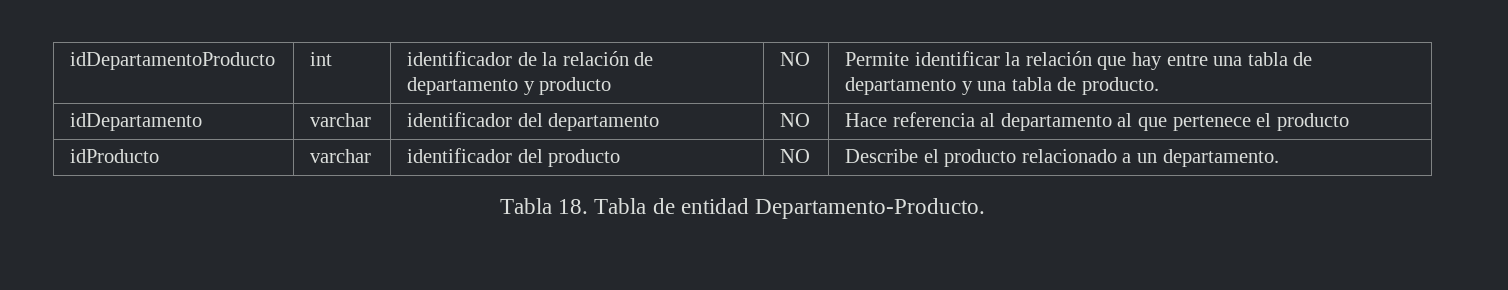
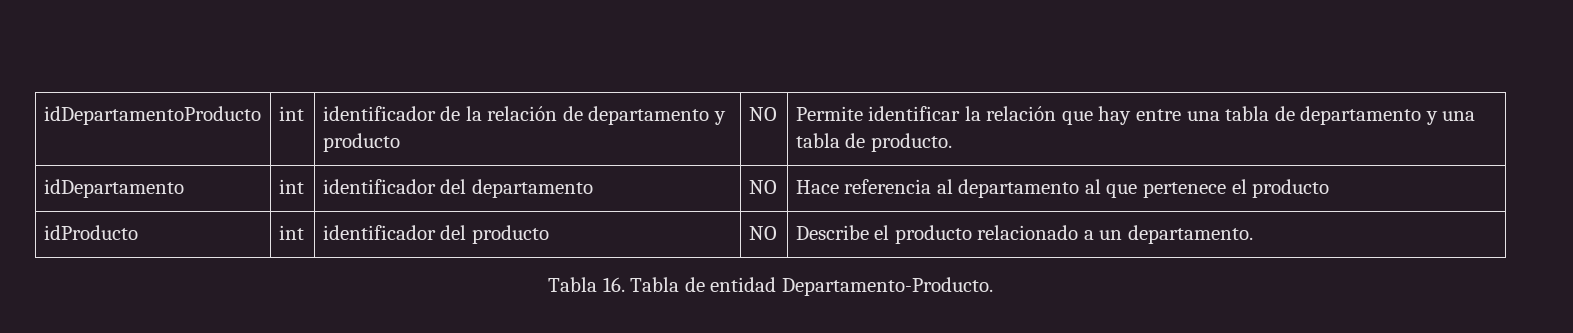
- idDepartamento | varchar | identificador del departamento | NO | Hace referencia al departamento al que pertenece el producto
+ idDepartamento | int | identificador del departamento | NO | Hace referencia al departamento al que pertenece el producto
- idProducto | varchar | identificador del producto | NO | Describe el producto relacionado a un departamento.
+ idProducto | int | identificador del producto | NO | Describe el producto relacionado a un departamento.
- Tabla 18. Tabla de entidad Departamento-Producto.
+ Tabla 16. Tabla de entidad Departamento-Producto.

